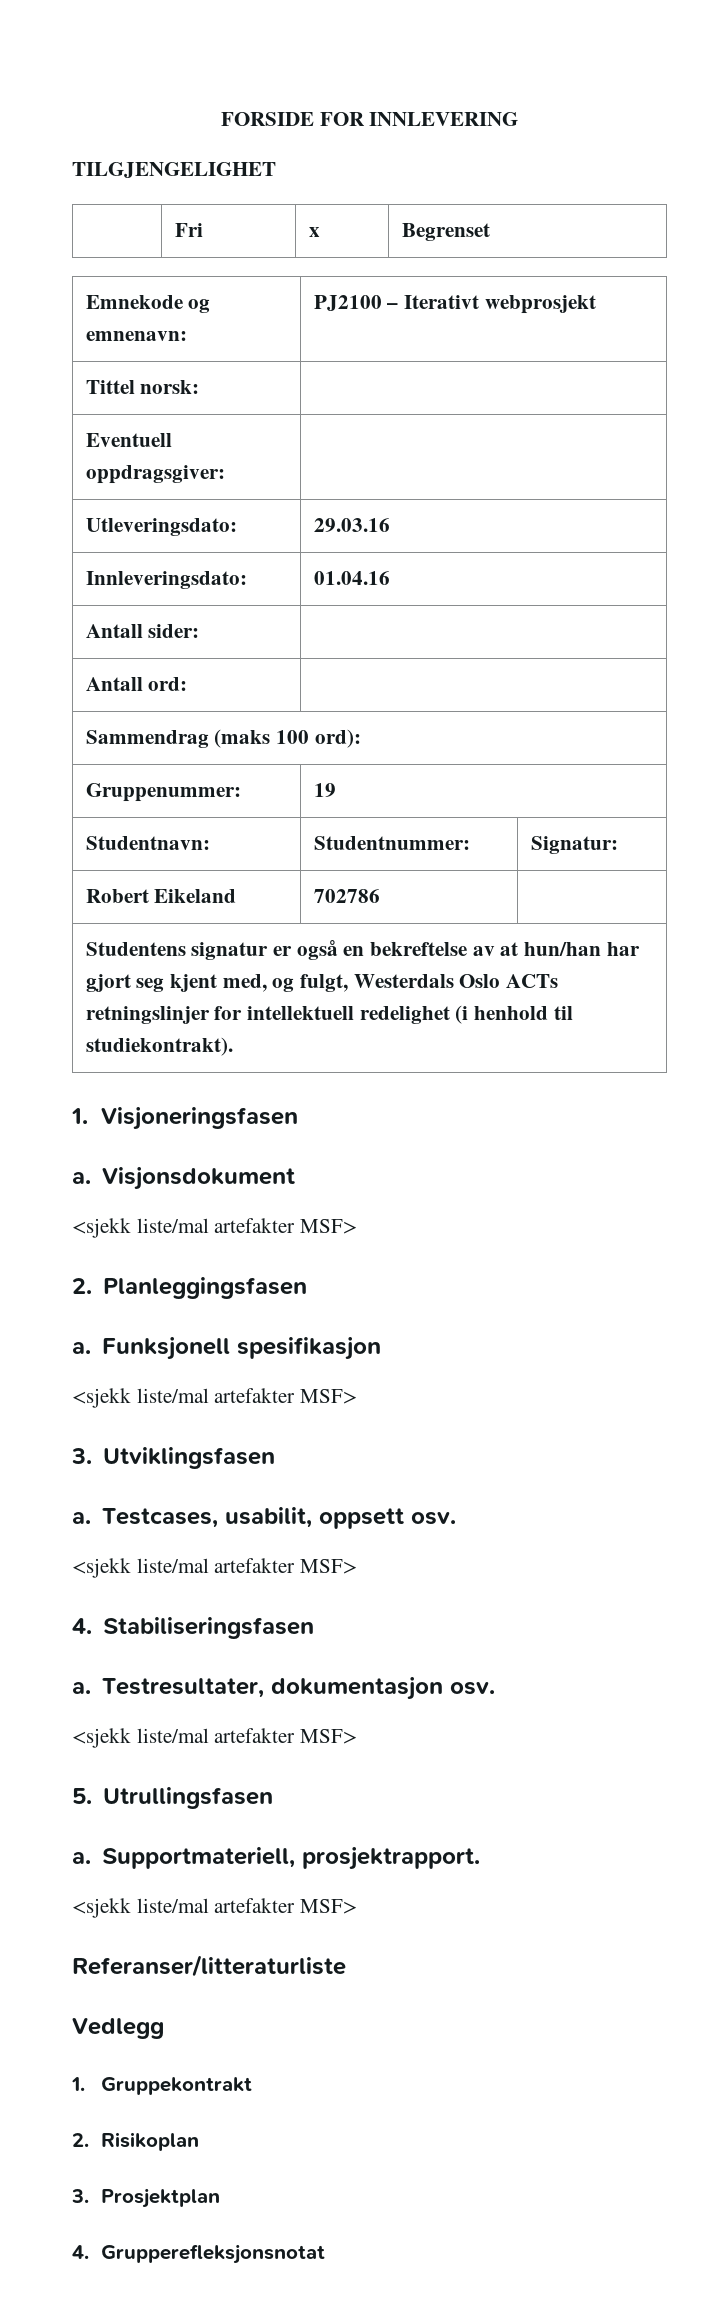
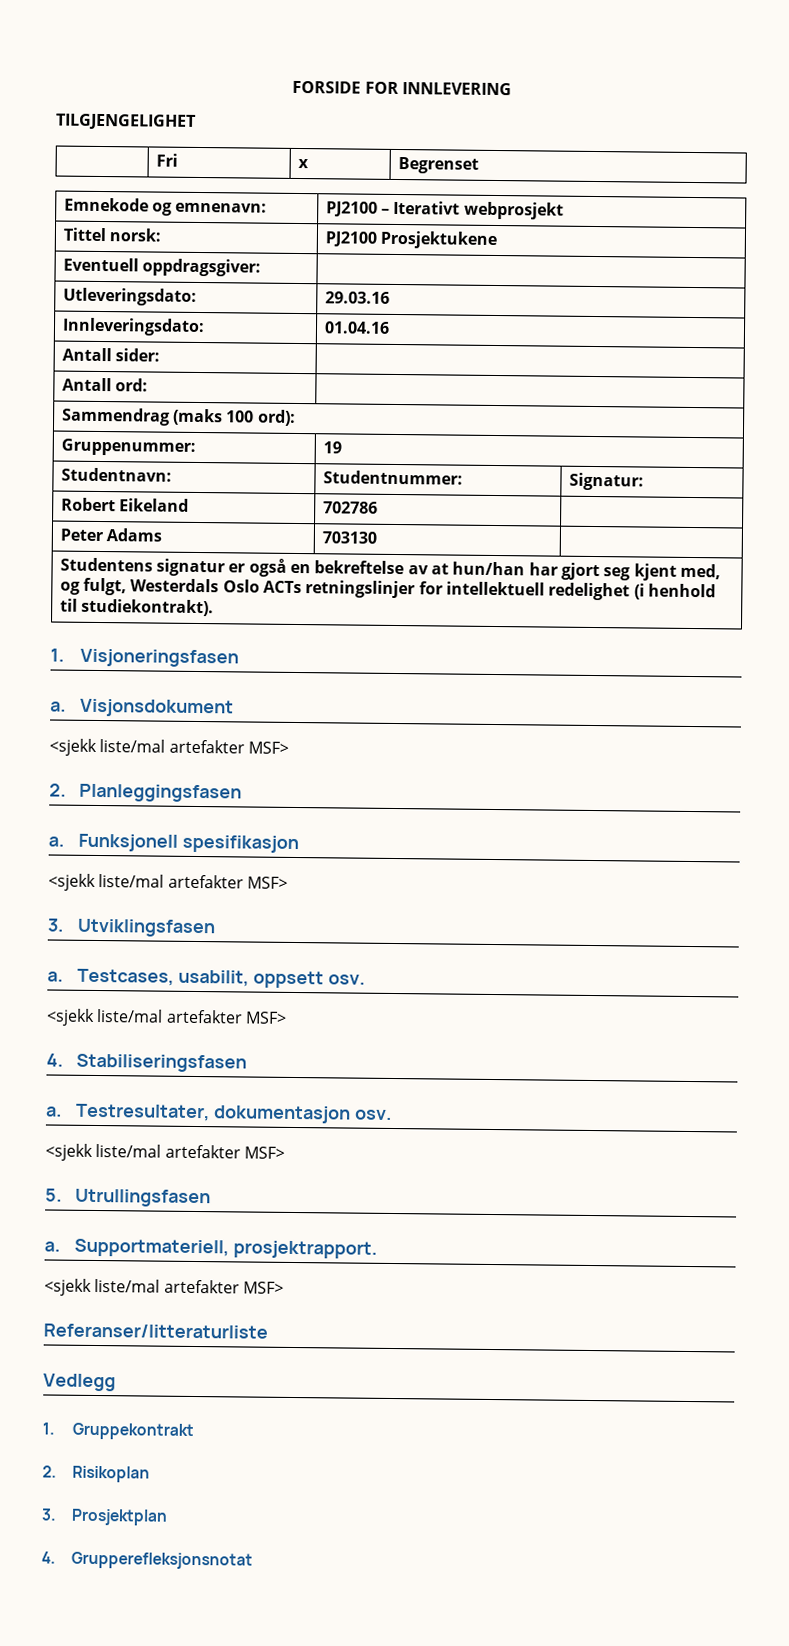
- Tittel norsk: |
+ Tittel norsk: | PJ2100 Prosjektukene
+ Peter Adams | 703130 |

